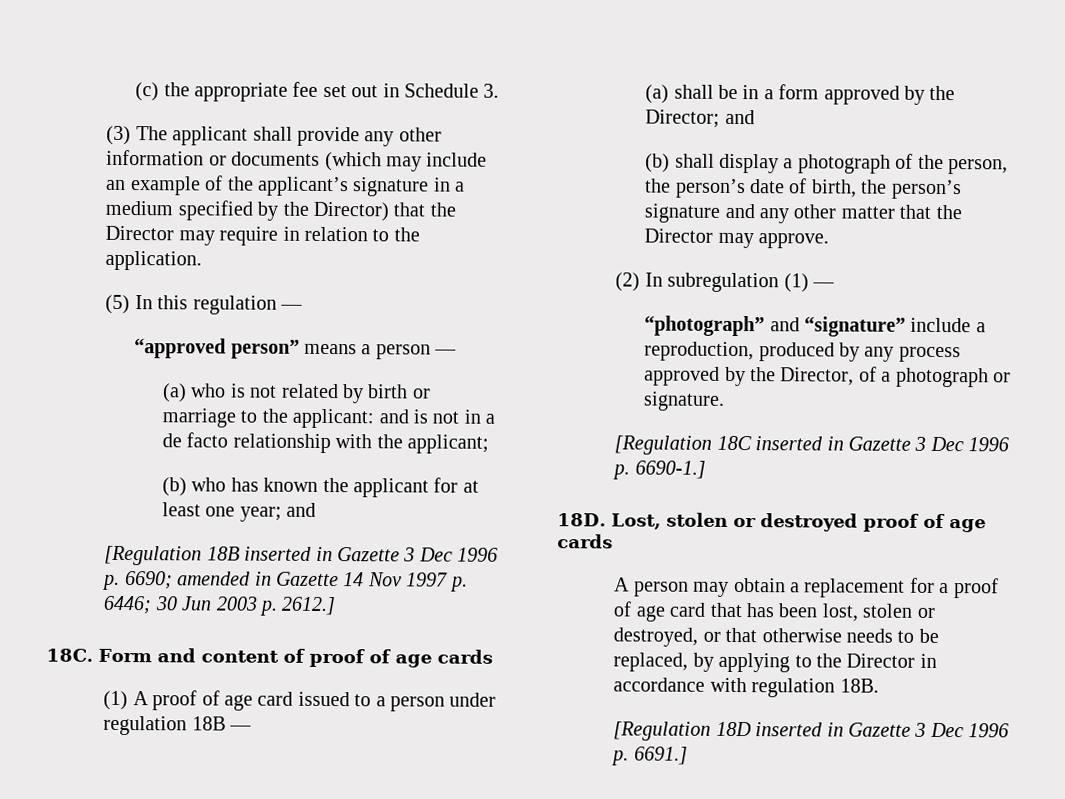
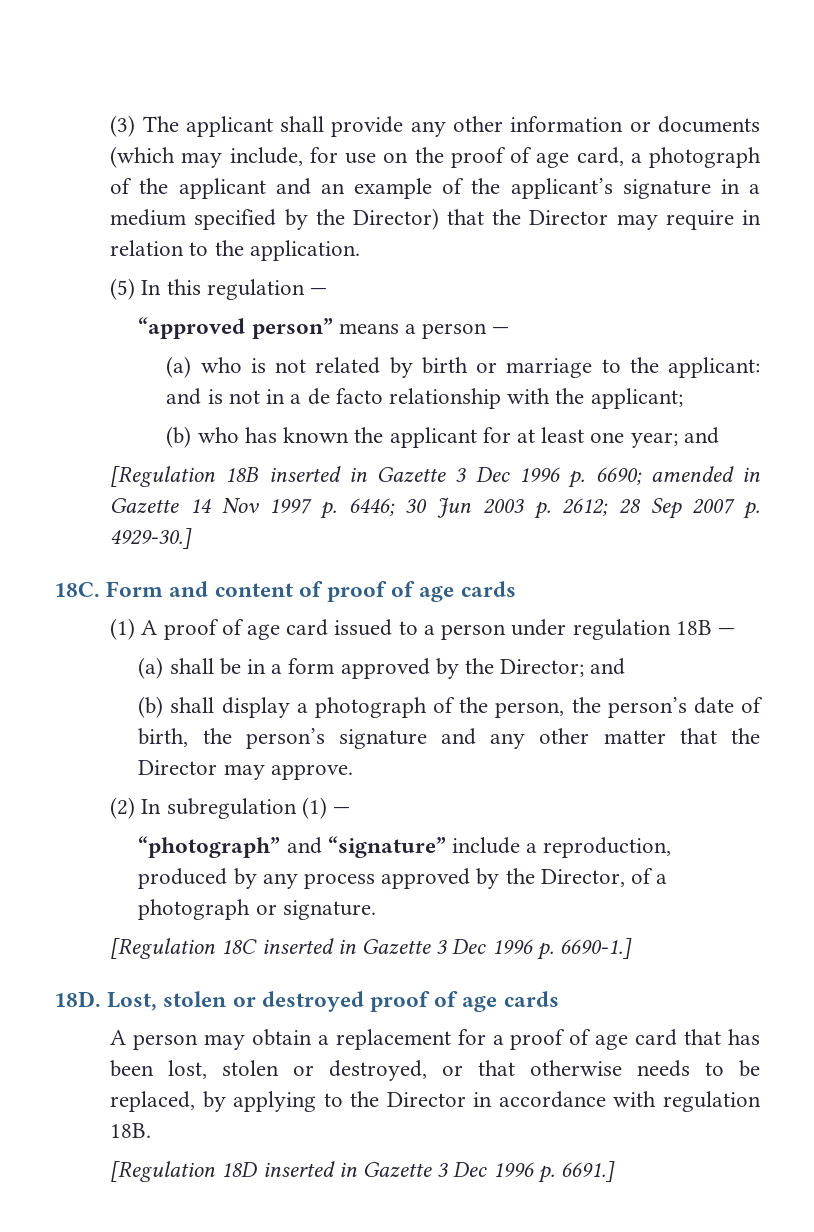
- (c) the appropriate fee set out in Schedule 3.
- (3) The applicant shall provide any other information or documents (which may include an example of the applicant’s signature in a medium specified by the Director) that the Director may require in relation to the application.
+ (3) The applicant shall provide any other information or documents (which may include, for use on the proof of age card, a photograph of the applicant and an example of the applicant’s signature in a medium specified by the Director) that the Director may require in relation to the application.
- [Regulation 18B inserted in Gazette 3 Dec 1996 p. 6690; amended in Gazette 14 Nov 1997 p. 6446; 30 Jun 2003 p. 2612.]
+ [Regulation 18B inserted in Gazette 3 Dec 1996 p. 6690; amended in Gazette 14 Nov 1997 p. 6446; 30 Jun 2003 p. 2612; 28 Sep 2007 p. 4929-30.]

